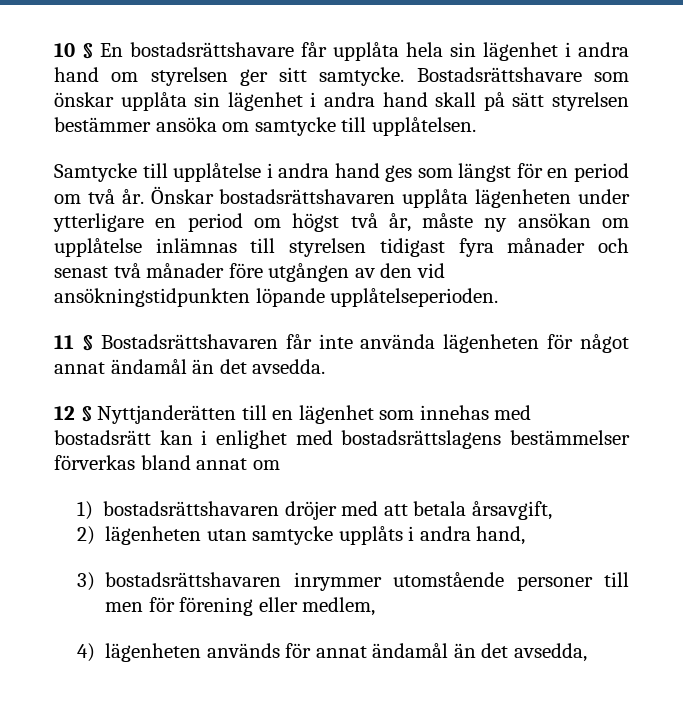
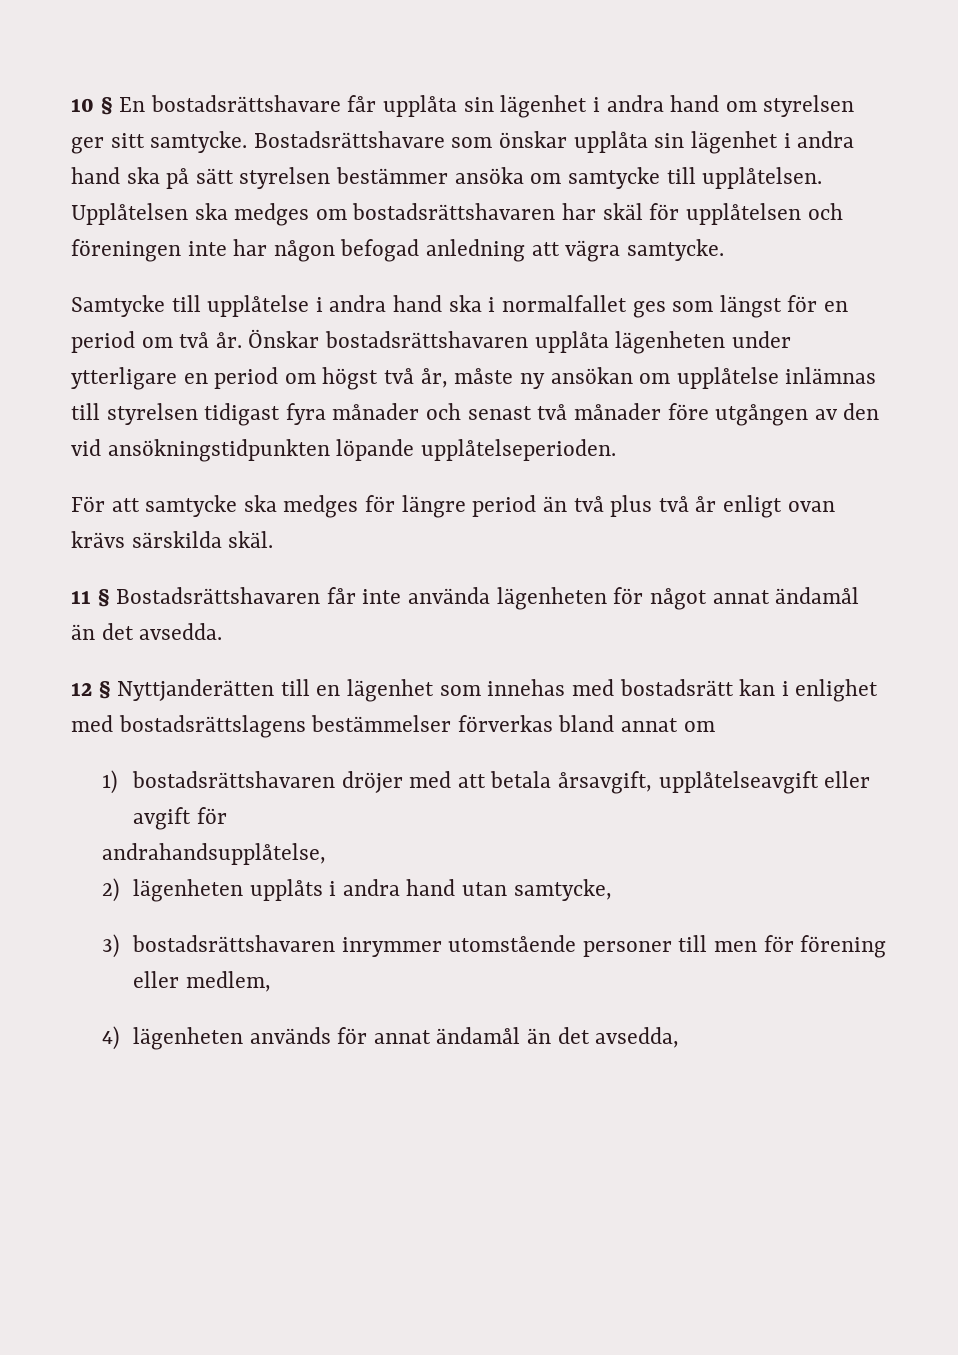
- 10 § En bostadsrättshavare får upplåta hela sin lägenhet i andra hand om styrelsen ger sitt samtycke.
+ 10 § En bostadsrättshavare får upplåta sin lägenhet i andra hand om styrelsen ger sitt samtycke.
- Bostadsrättshavare som önskar upplåta sin lägenhet i andra hand skall på sätt styrelsen bestämmer ansöka om samtycke till upplåtelsen.
+ Bostadsrättshavare som önskar upplåta sin lägenhet i andra hand ska på sätt styrelsen bestämmer ansöka om samtycke till upplåtelsen. Upplåtelsen ska medges om bostadsrättshavaren har skäl för upplåtelsen och föreningen inte har någon befogad anledning att vägra samtycke.
- Samtycke till upplåtelse i andra hand ges som längst för en period om två år.
+ Samtycke till upplåtelse i andra hand ska i normalfallet ges som längst för en period om två år.
+ För att samtycke ska medges för längre period än två plus två år enligt ovan krävs särskilda skäl.
- 1) bostadsrättshavaren dröjer med att betala årsavgift,
+ 1) bostadsrättshavaren dröjer med att betala årsavgift, upplåtelseavgift eller avgift för
+ andrahandsupplåtelse,
- 2) lägenheten utan samtycke upplåts i andra hand,
+ 2) lägenheten upplåts i andra hand utan samtycke,

